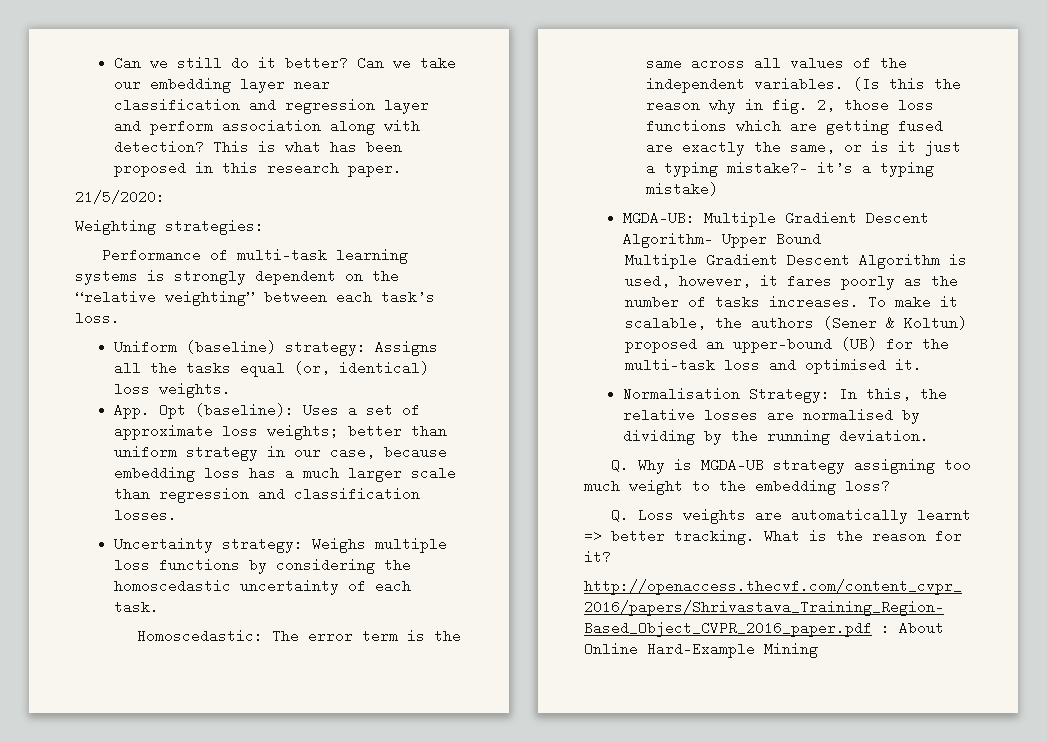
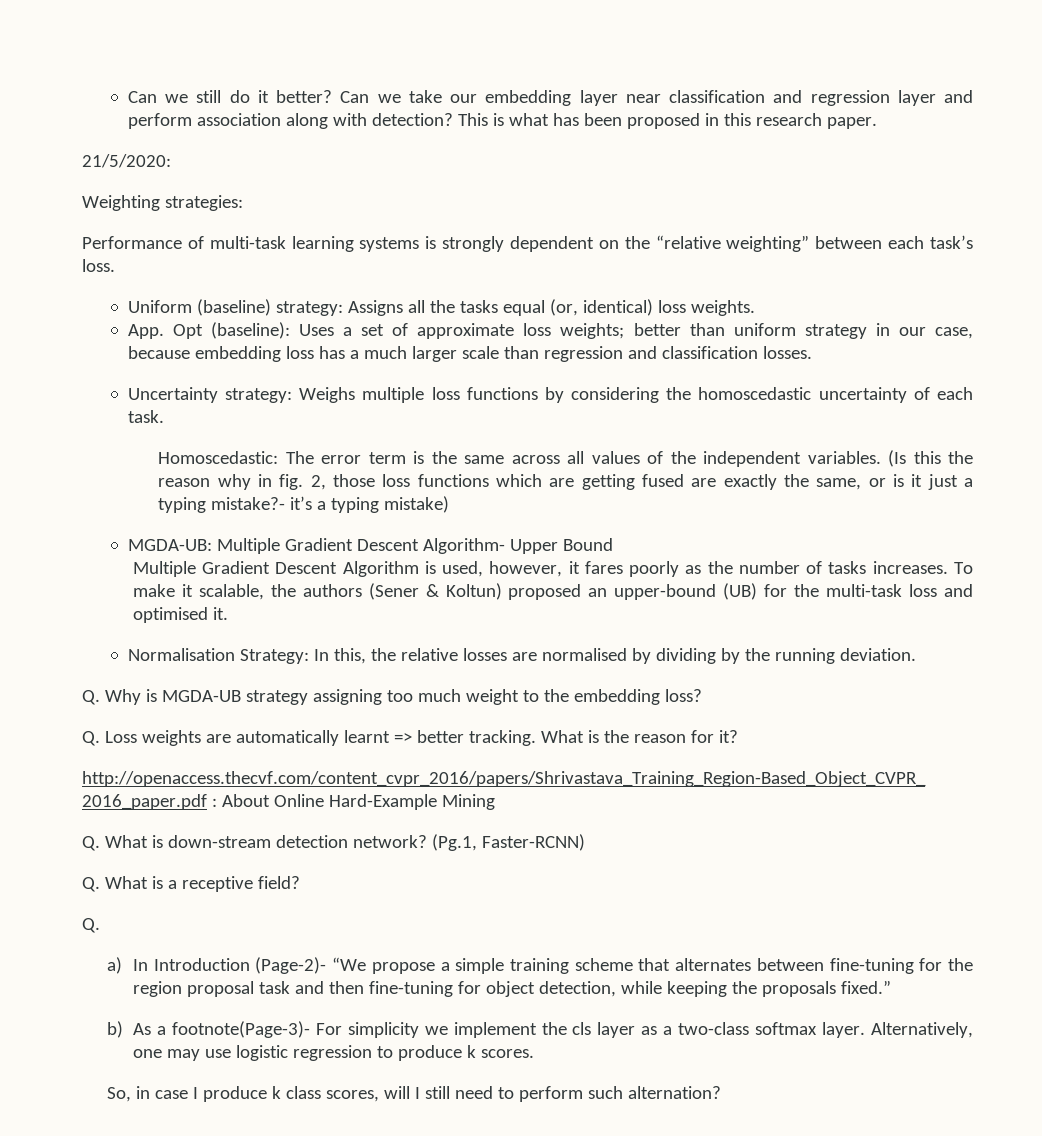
+ Q. What is down-stream detection network? (Pg.1, Faster-RCNN)
+ Q. What is a receptive field?
+ Q.
+ a) In Introduction (Page-2)- “We propose a simple training scheme that alternates between fine-tuning for the region proposal task and then fine-tuning for object detection, while keeping the proposals fixed.”
+ b) As a footnote(Page-3)- For simplicity we implement the cls layer as a two-class softmax layer. Alternatively, one may use logistic regression to produce k scores.
+ So, in case I produce k class scores, will I still need to perform such alternation?

